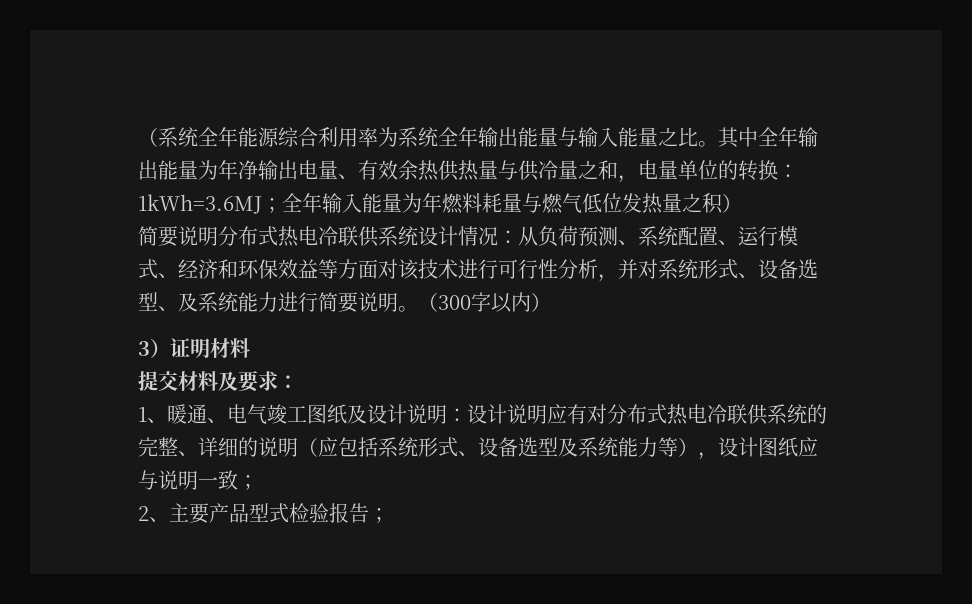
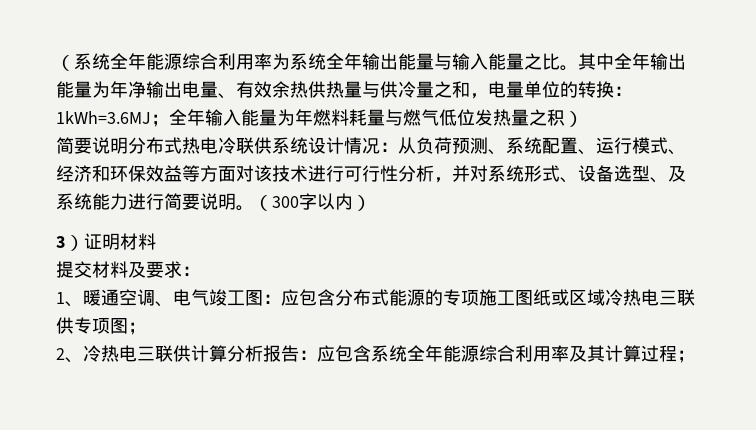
- 1、暖通、电气竣工图纸及设计说明：设计说明应有对分布式热电冷联供系统的完整、详细的说明（应包括系统形式、设备选型及系统能力等），设计图纸应与说明一致；
- 2、主要产品型式检验报告；
+ 1、暖通空调、电气竣工图：应包含分布式能源的专项施工图纸或区域冷热电三联供专项图；
+ 2、冷热电三联供计算分析报告：应包含系统全年能源综合利用率及其计算过程；

